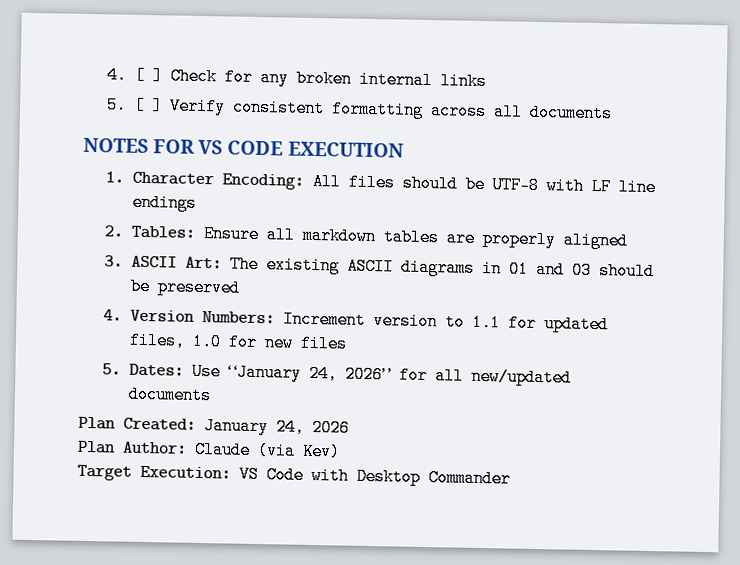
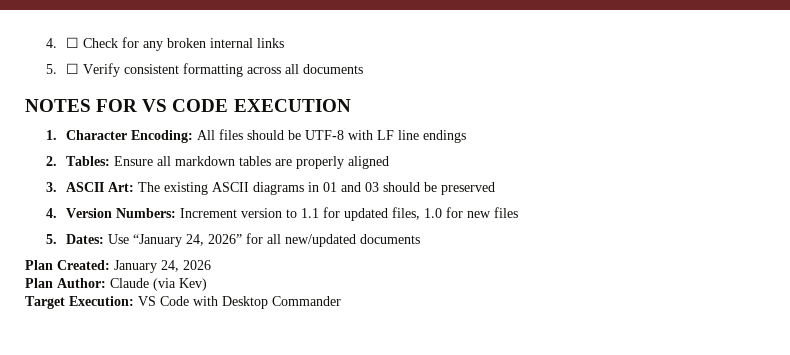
- 4. [ ] Check for any broken internal links
+ 4. ☐ Check for any broken internal links
- 5. [ ] Verify consistent formatting across all documents
+ 5. ☐ Verify consistent formatting across all documents

